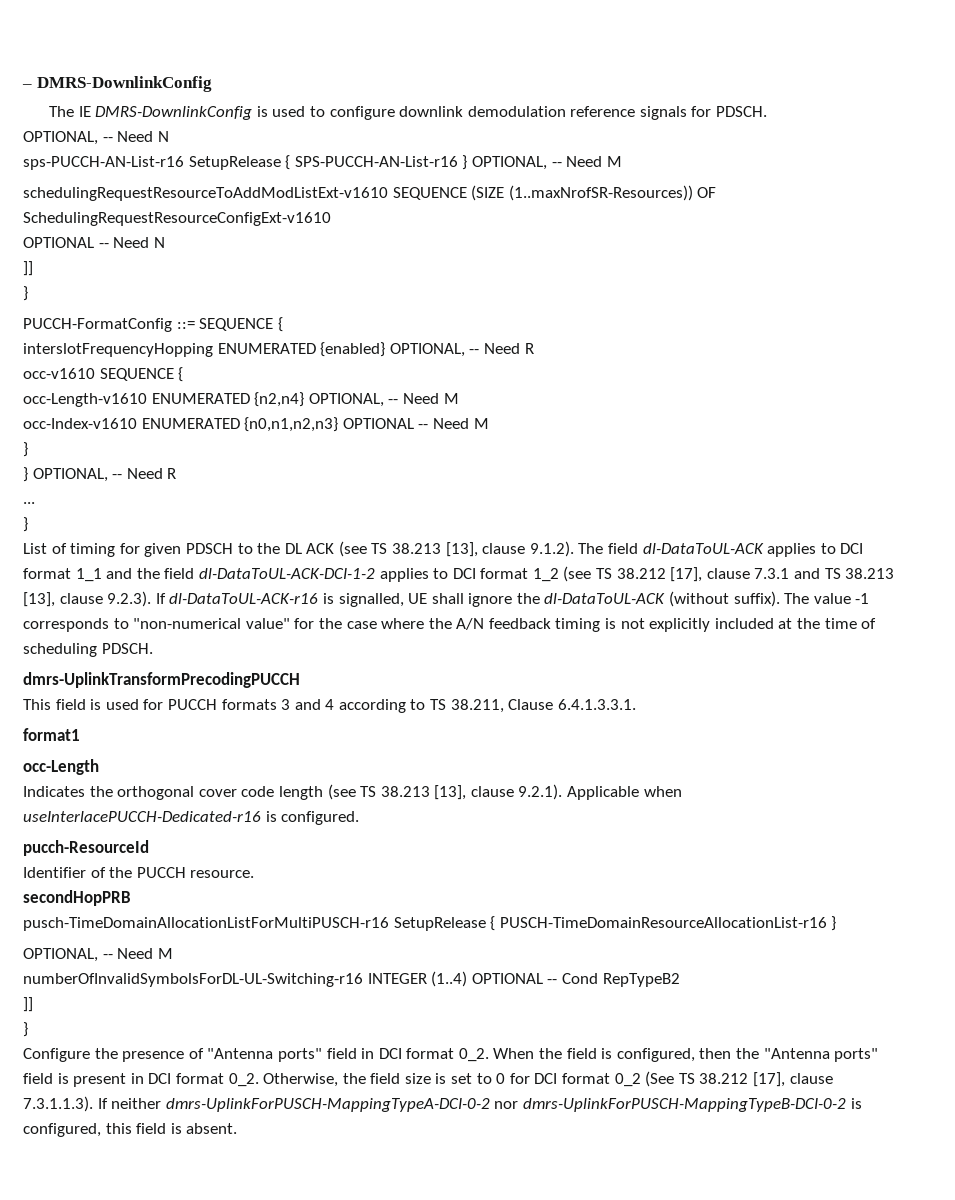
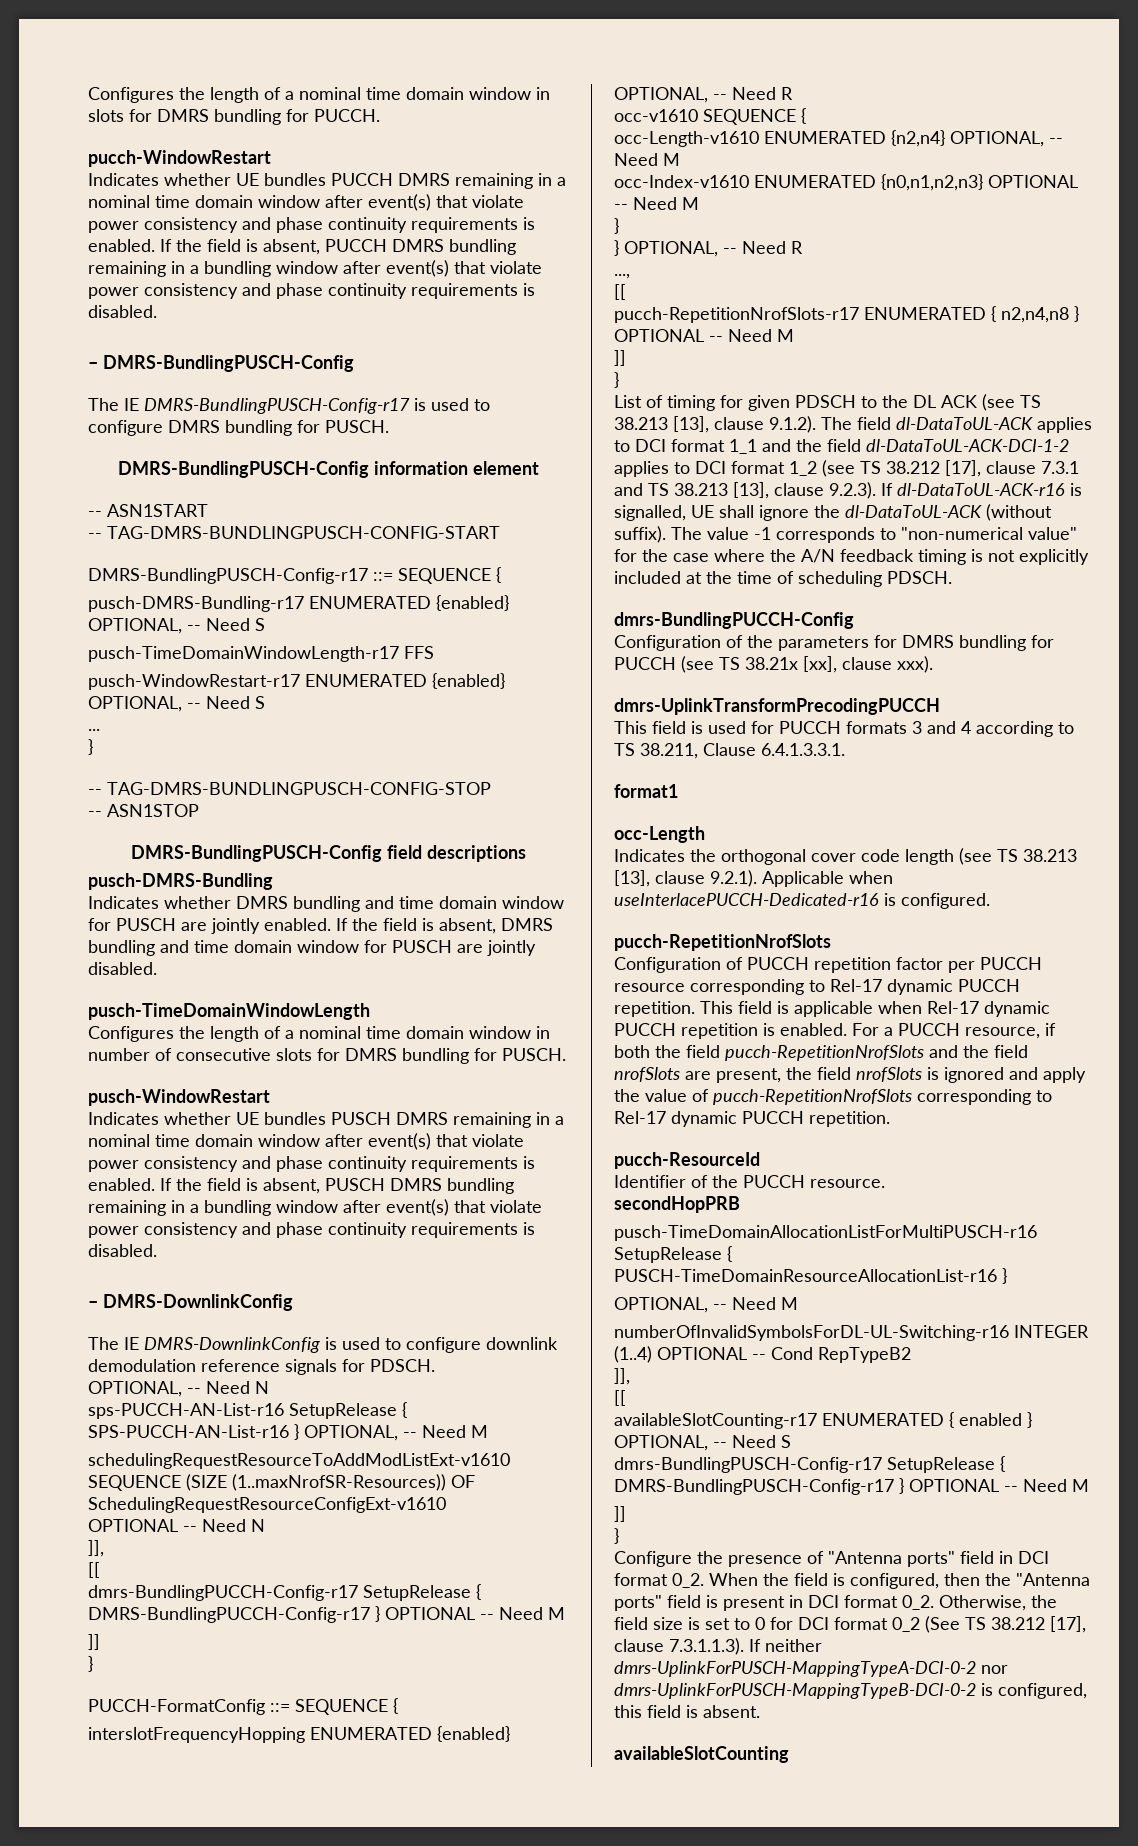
+ Configures the length of a nominal time domain window in slots for DMRS bundling for PUCCH.
+ pucch-WindowRestart
+ Indicates whether UE bundles PUCCH DMRS remaining in a nominal time domain window after event(s) that violate power consistency and phase continuity requirements is enabled. If the field is absent, PUCCH DMRS bundling remaining in a bundling window after event(s) that violate power consistency and phase continuity requirements is disabled.
+ – DMRS-BundlingPUSCH-Config
+ The IE DMRS-BundlingPUSCH-Config-r17 is used to configure DMRS bundling for PUSCH.
+ DMRS-BundlingPUSCH-Config information element
+ -- ASN1START
+ -- TAG-DMRS-BUNDLINGPUSCH-CONFIG-START
+ DMRS-BundlingPUSCH-Config-r17 ::= SEQUENCE {
+ pusch-DMRS-Bundling-r17 ENUMERATED {enabled} OPTIONAL, -- Need S
+ pusch-TimeDomainWindowLength-r17 FFS
+ pusch-WindowRestart-r17 ENUMERATED {enabled} OPTIONAL, -- Need S
+ ...
+ }
+ -- TAG-DMRS-BUNDLINGPUSCH-CONFIG-STOP
+ -- ASN1STOP
+ DMRS-BundlingPUSCH-Config field descriptions
+ pusch-DMRS-Bundling
+ Indicates whether DMRS bundling and time domain window for PUSCH are jointly enabled. If the field is absent, DMRS bundling and time domain window for PUSCH are jointly disabled.
+ pusch-TimeDomainWindowLength
+ Configures the length of a nominal time domain window in number of consecutive slots for DMRS bundling for PUSCH.
+ pusch-WindowRestart
+ Indicates whether UE bundles PUSCH DMRS remaining in a nominal time domain window after event(s) that violate power consistency and phase continuity requirements is enabled. If the field is absent, PUSCH DMRS bundling remaining in a bundling window after event(s) that violate power consistency and phase continuity requirements is disabled.
  OPTIONAL -- Need N
+ ]],
+ [[
+ dmrs-BundlingPUCCH-Config-r17 SetupRelease { DMRS-BundlingPUCCH-Config-r17 } OPTIONAL -- Need M
- ...
+ ...,
+ [[
+ pucch-RepetitionNrofSlots-r17 ENUMERATED { n2,n4,n8 } OPTIONAL -- Need M
+ ]]
+ dmrs-BundlingPUCCH-Config
+ Configuration of the parameters for DMRS bundling for PUCCH (see TS 38.21x [xx], clause xxx).
  Indicates the orthogonal cover code length (see TS 38.213 [13], clause 9.2.1). Applicable when useInterlacePUCCH-Dedicated-r16 is configured.
+ pucch-RepetitionNrofSlots
+ Configuration of PUCCH repetition factor per PUCCH resource corresponding to Rel-17 dynamic PUCCH repetition. This field is applicable when Rel-17 dynamic PUCCH repetition is enabled. For a PUCCH resource, if both the field pucch-RepetitionNrofSlots and the field nrofSlots are present, the field nrofSlots is ignored and apply the value of pucch-RepetitionNrofSlots corresponding to Rel-17 dynamic PUCCH repetition.
  numberOfInvalidSymbolsForDL-UL-Switching-r16 INTEGER (1..4) OPTIONAL -- Cond RepTypeB2
+ ]],
+ [[
+ availableSlotCounting-r17 ENUMERATED { enabled } OPTIONAL, -- Need S
+ dmrs-BundlingPUSCH-Config-r17 SetupRelease { DMRS-BundlingPUSCH-Config-r17 } OPTIONAL -- Need M
+ availableSlotCounting

